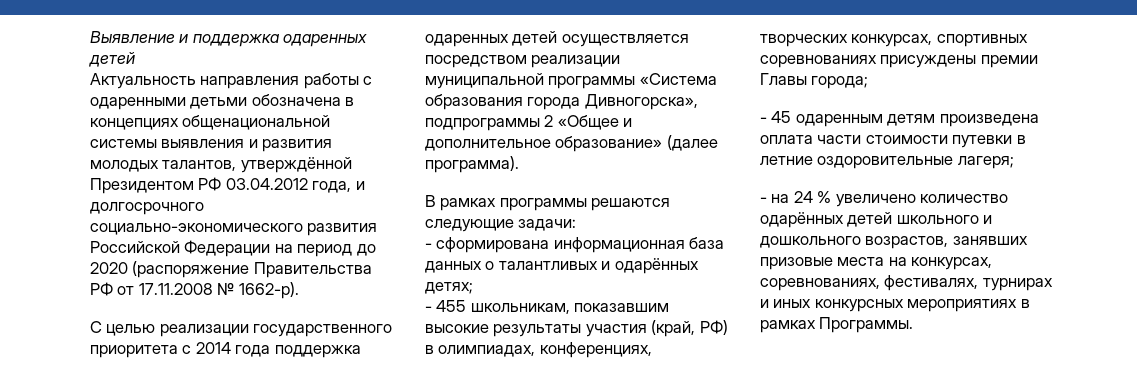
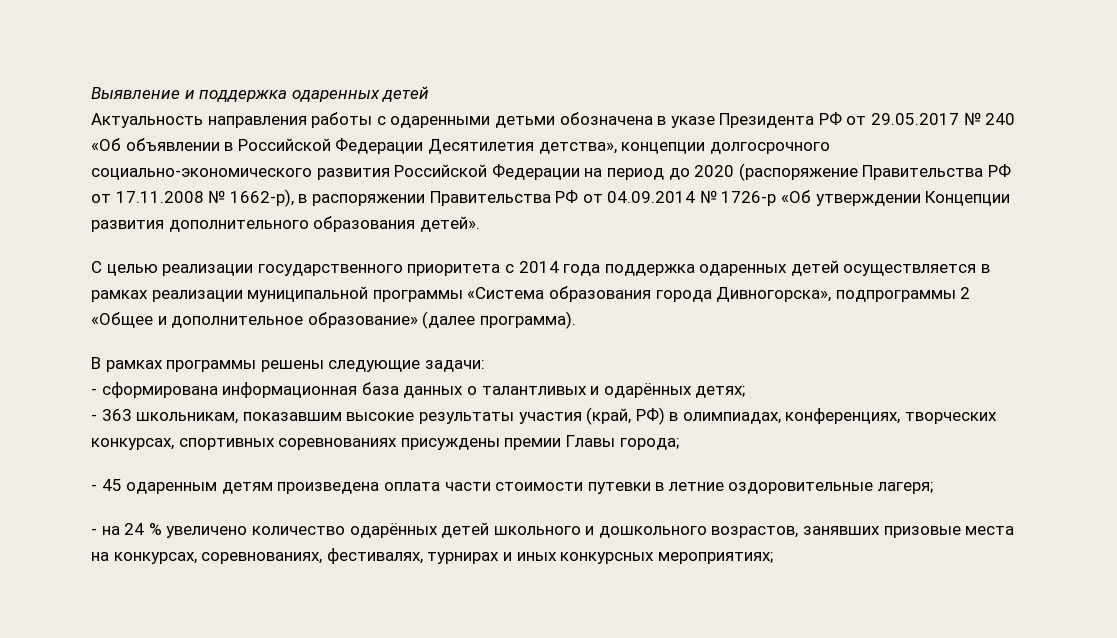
- Актуальность направления работы с одаренными детьми обозначена в концепциях общенациональной системы выявления и развития молодых талантов, утверждённой Президентом РФ 03.04.2012 года, и долгосрочного социально-экономического развития Российской Федерации на период до 2020 (распоряжение Правительства РФ от 17.11.2008 № 1662-р).
+ Актуальность направления работы с одаренными детьми обозначена в указе Президента РФ от 29.05.2017 № 240 «Об объявлении в Российской Федерации Десятилетия детства», концепции долгосрочного социально-экономического развития Российской Федерации на период до 2020 (распоряжение Правительства РФ от 17.11.2008 № 1662-р), в распоряжении Правительства РФ от 04.09.2014 № 1726-р «Об утверждении Концепции развития дополнительного образования детей».
- С целью реализации государственного приоритета с 2014 года поддержка одаренных детей осуществляется посредством реализации муниципальной программы «Система образования города Дивногорска», подпрограммы 2 «Общее и дополнительное образование» (далее программа).
+ С целью реализации государственного приоритета с 2014 года поддержка одаренных детей осуществляется в рамках реализации муниципальной программы «Система образования города Дивногорска», подпрограммы 2 «Общее и дополнительное образование» (далее программа).
- В рамках программы решаются следующие задачи:
+ В рамках программы решены следующие задачи:
- - 455 школьникам, показавшим высокие результаты участия (край, РФ) в олимпиадах, конференциях, творческих конкурсах, спортивных соревнованиях присуждены премии Главы города;
+ - 363 школьникам, показавшим высокие результаты участия (край, РФ) в олимпиадах, конференциях, творческих конкурсах, спортивных соревнованиях присуждены премии Главы города;
- - на 24 % увеличено количество одарённых детей школьного и дошкольного возрастов, занявших призовые места на конкурсах, соревнованиях, фестивалях, турнирах и иных конкурсных мероприятиях в рамках Программы.
+ - на 24 % увеличено количество одарённых детей школьного и дошкольного возрастов, занявших призовые места на конкурсах, соревнованиях, фестивалях, турнирах и иных конкурсных мероприятиях;

